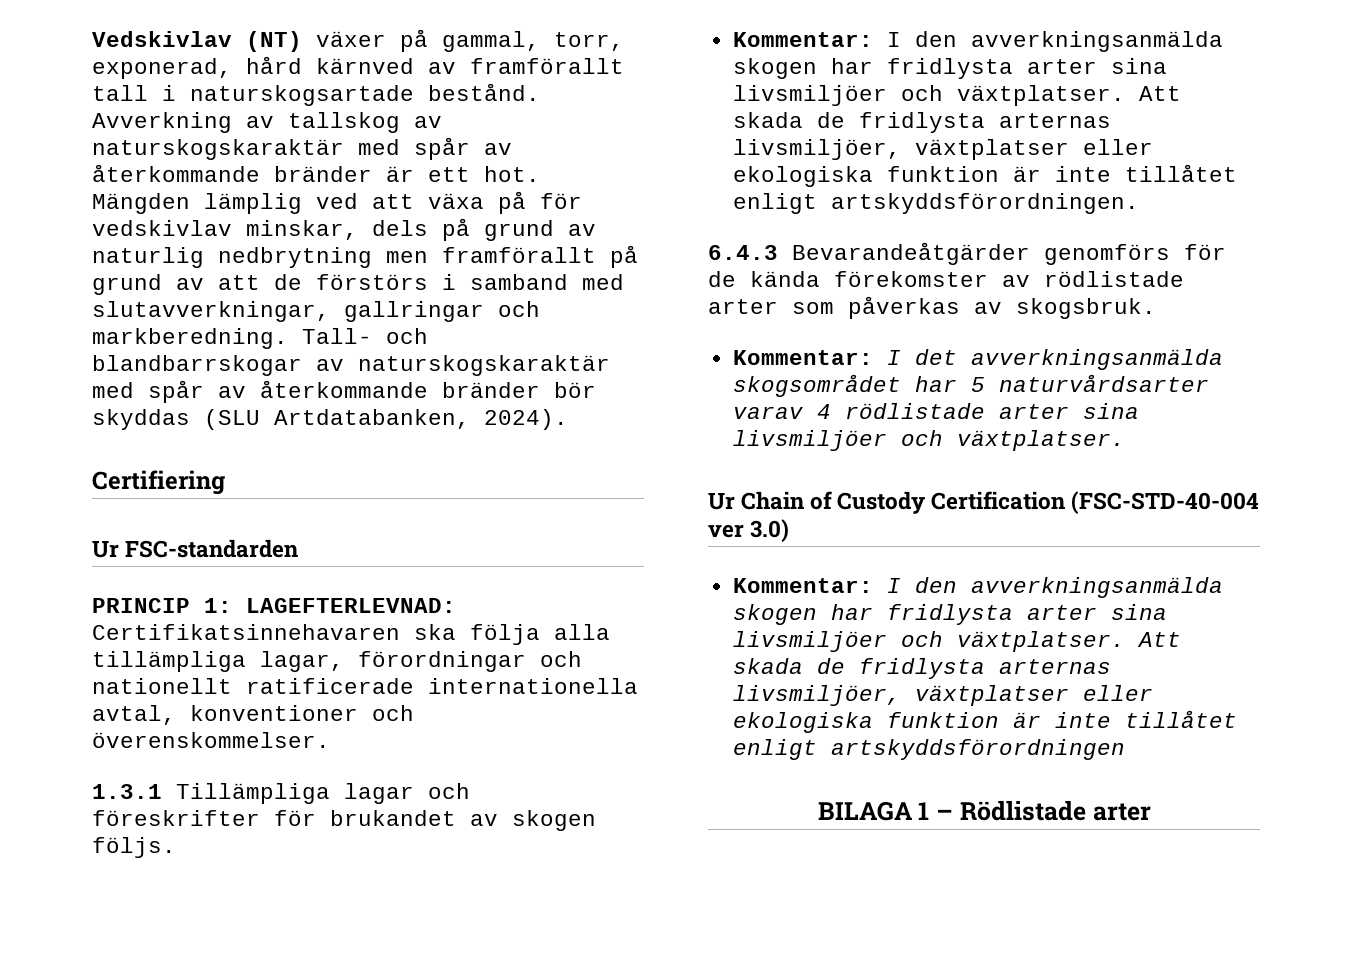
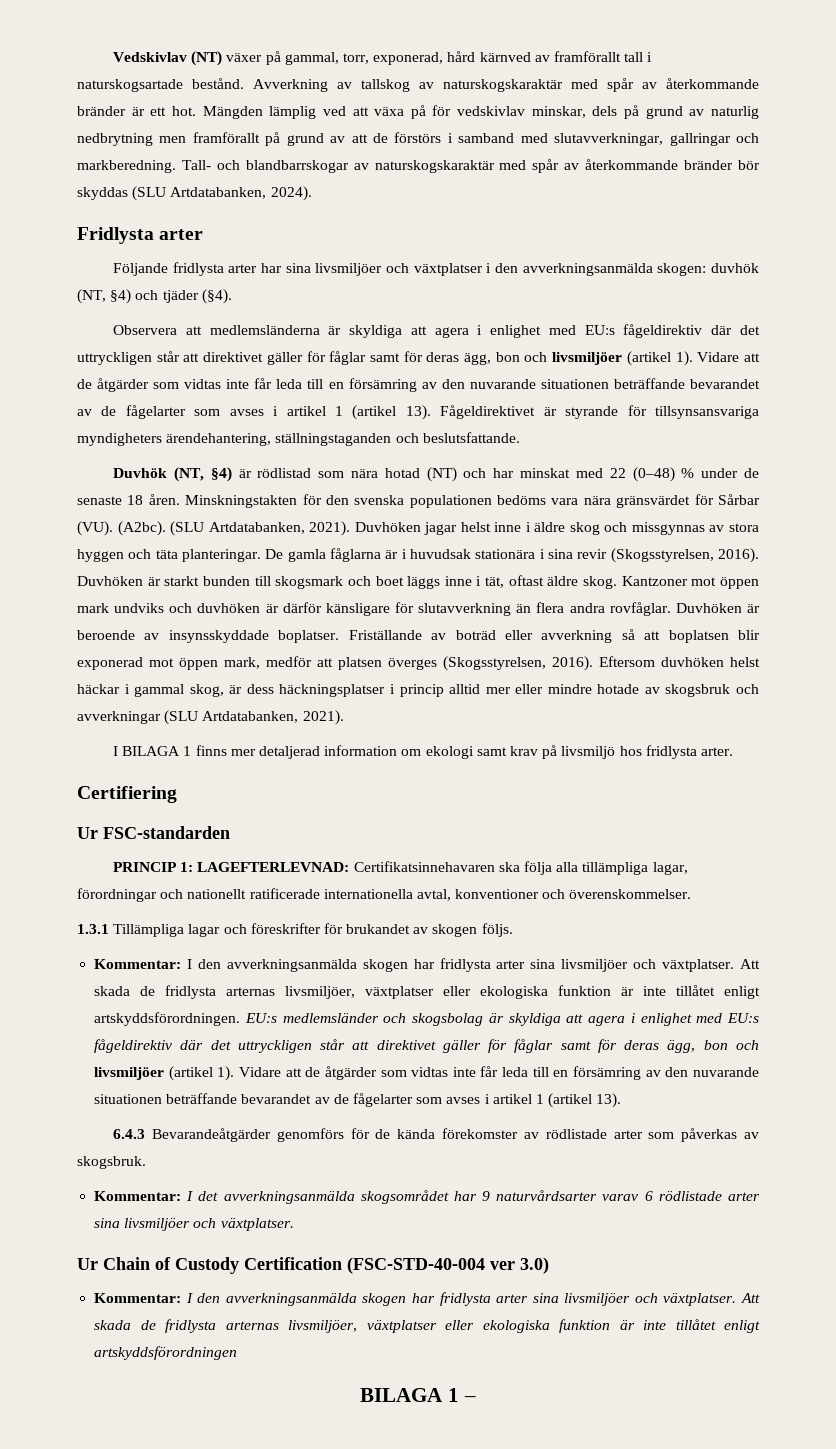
+ Fridlysta arter
+ Följande fridlysta arter har sina livsmiljöer och växtplatser i den avverkningsanmälda skogen: duvhök (NT, §4) och tjäder (§4).
+ Observera att medlemsländerna är skyldiga att agera i enlighet med EU:s fågeldirektiv där det uttryckligen står att direktivet gäller för fåglar samt för deras ägg, bon och livsmiljöer (artikel 1). Vidare att de åtgärder som vidtas inte får leda till en försämring av den nuvarande situationen beträffande bevarandet av de fågelarter som avses i artikel 1 (artikel 13). Fågeldirektivet är styrande för tillsynsansvariga myndigheters ärendehantering, ställningstaganden och beslutsfattande.
+ Duvhök (NT, §4) är rödlistad som nära hotad (NT) och har minskat med 22 (0–48) % under de senaste 18 åren. Minskningstakten för den svenska populationen bedöms vara nära gränsvärdet för Sårbar (VU). (A2bc). (SLU Artdatabanken, 2021). Duvhöken jagar helst inne i äldre skog och missgynnas av stora hyggen och täta planteringar. De gamla fåglarna är i huvudsak stationära i sina revir (Skogsstyrelsen, 2016). Duvhöken är starkt bunden till skogsmark och boet läggs inne i tät, oftast äldre skog. Kantzoner mot öppen mark undviks och duvhöken är därför känsligare för slutavverkning än flera andra rovfåglar. Duvhöken är beroende av insynsskyddade boplatser. Friställande av boträd eller avverkning så att boplatsen blir exponerad mot öppen mark, medför att platsen överges (Skogsstyrelsen, 2016). Eftersom duvhöken helst häckar i gammal skog, är dess häckningsplatser i princip alltid mer eller mindre hotade av skogsbruk och avverkningar (SLU Artdatabanken, 2021).
+ I BILAGA 1 finns mer detaljerad information om ekologi samt krav på livsmiljö hos fridlysta arter.
+ EU:s medlemsländer och skogsbolag är skyldiga att agera i enlighet med EU:s fågeldirektiv där det uttryckligen står att direktivet gäller för fåglar samt för deras ägg, bon och livsmiljöer (artikel 1). Vidare att de åtgärder som vidtas inte får leda till en försämring av den nuvarande situationen beträffande bevarandet av de fågelarter som avses i artikel 1 (artikel 13).
- Kommentar: I det avverkningsanmälda skogsområdet har 5 naturvårdsarter varav 4 rödlistade arter sina livsmiljöer och växtplatser.
+ Kommentar: I det avverkningsanmälda skogsområdet har 9 naturvårdsarter varav 6 rödlistade arter sina livsmiljöer och växtplatser.
- BILAGA 1 – Rödlistade arter
+ BILAGA 1 –

